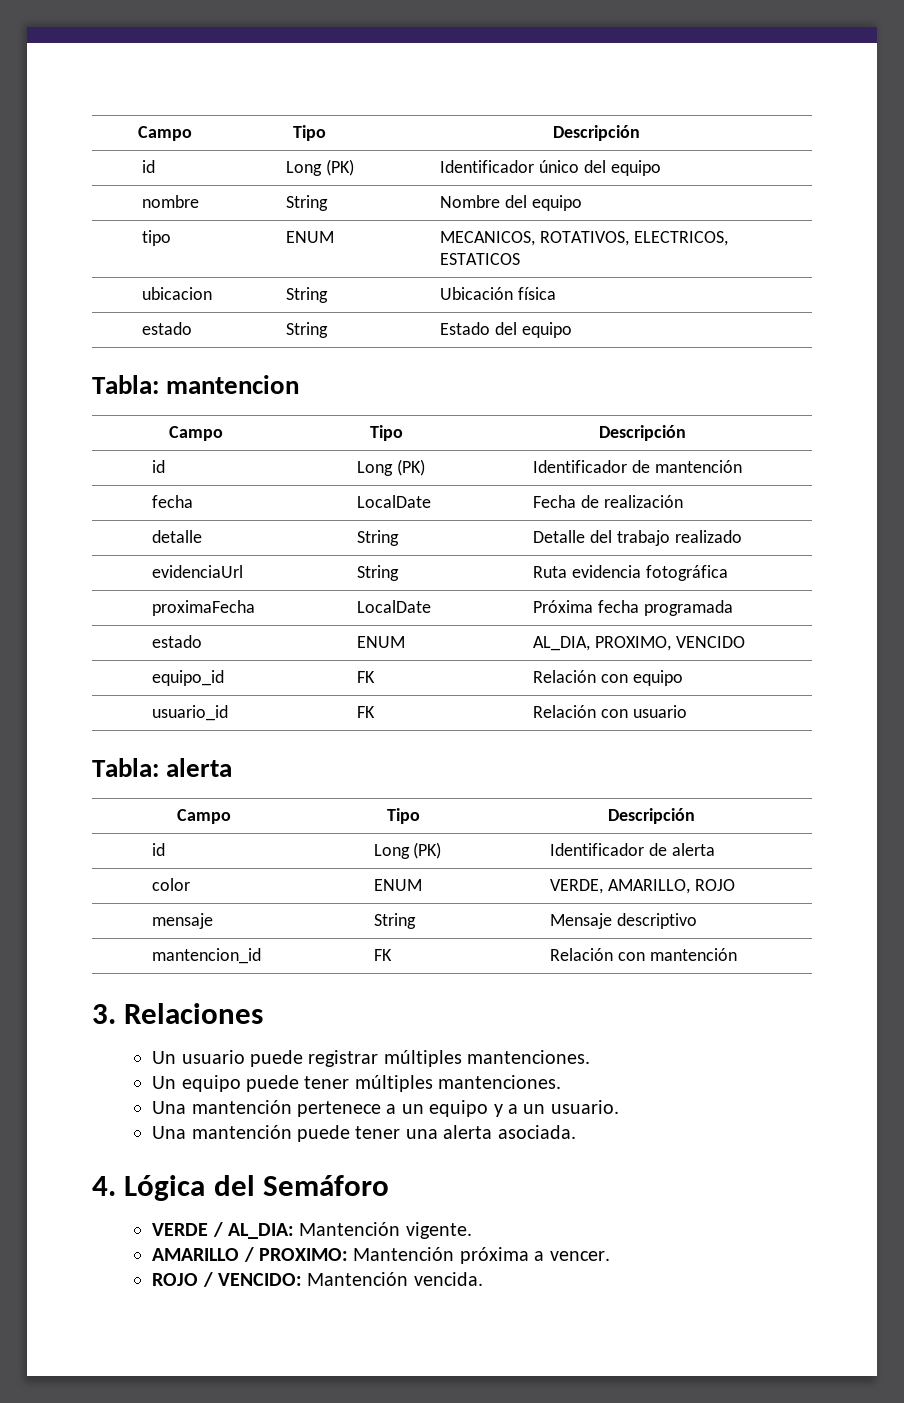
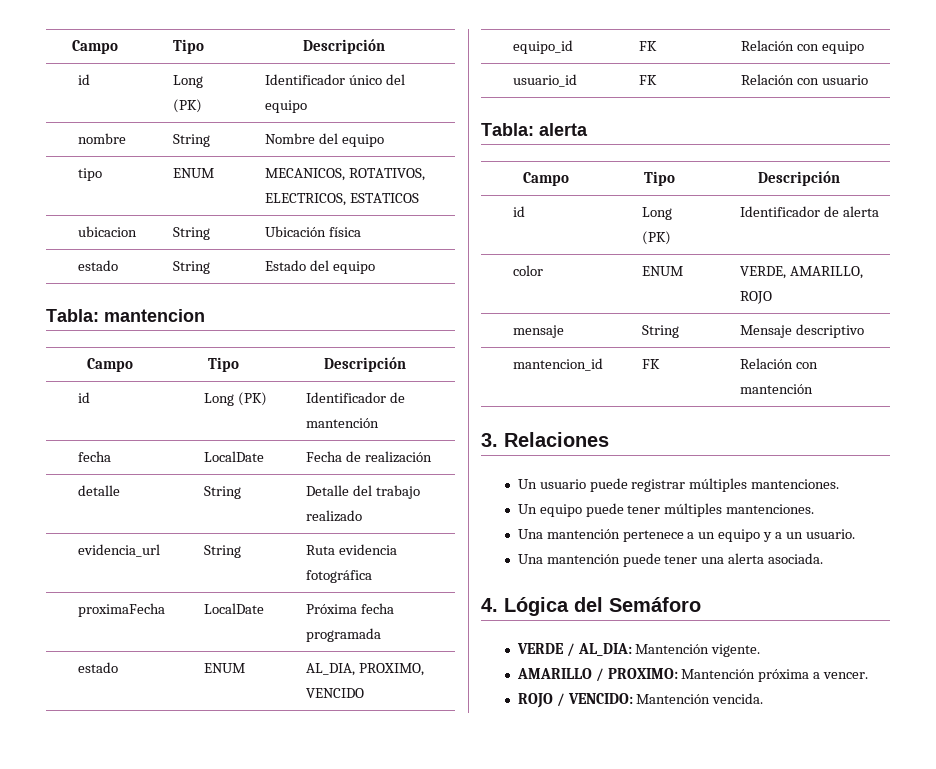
- evidenciaUrl | String | Ruta evidencia fotográfica
+ evidencia_url | String | Ruta evidencia fotográfica

